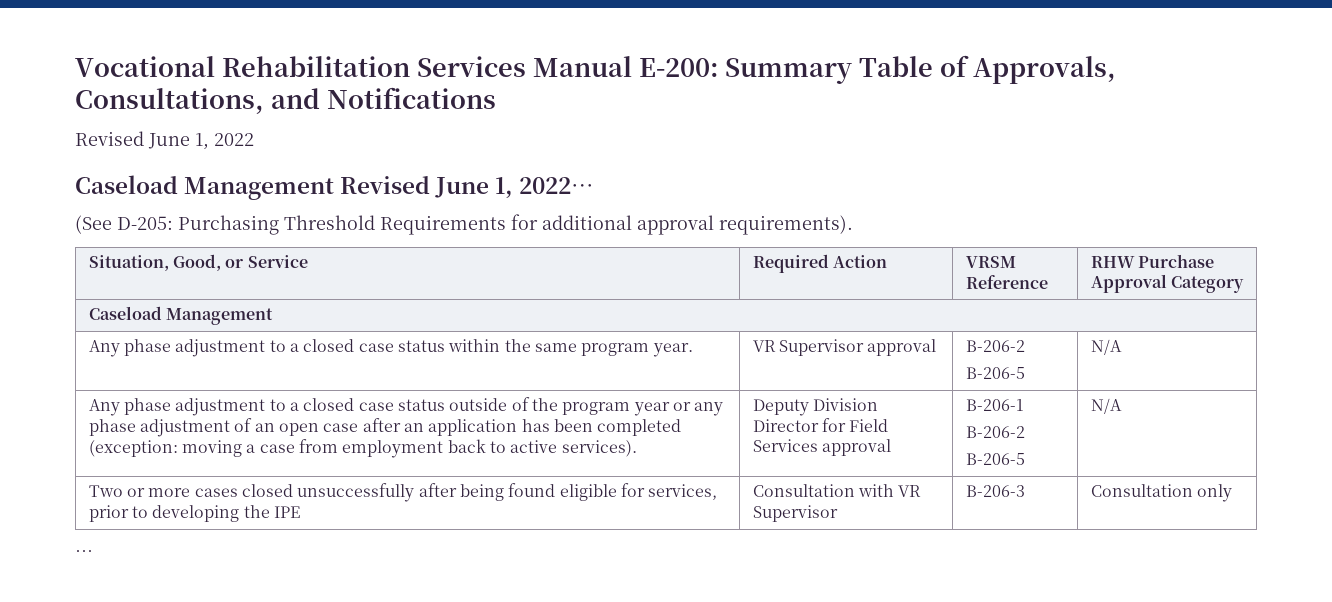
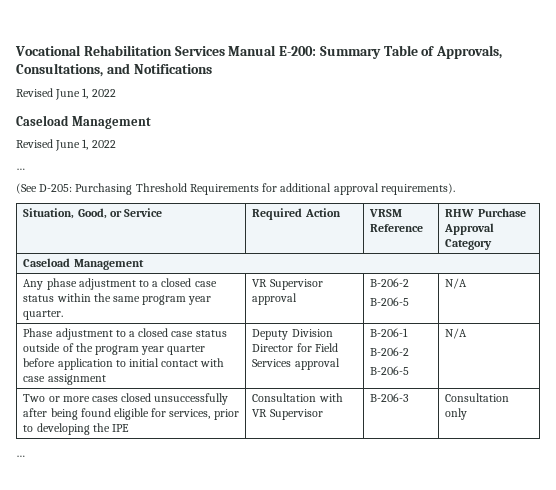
  Vocational Rehabilitation Services Manual E-200: Summary Table of Approvals, Consultations, and Notifications
  Revised June 1, 2022
- Caseload Management Revised June 1, 2022…
+ Caseload Management
+ Revised June 1, 2022
+ …
- Any phase adjustment to a closed case status within the same program year. | VR Supervisor approval | B-206-2
+ Any phase adjustment to a closed case status within the same program year quarter. | VR Supervisor approval | B-206-2
- Any phase adjustment to a closed case status outside of the program year or any phase adjustment of an open case after an application has been completed (exception: moving a case from employment back to active services).
+ Phase adjustment to a closed case status outside of the program year quarter before application to initial contact with case assignment

